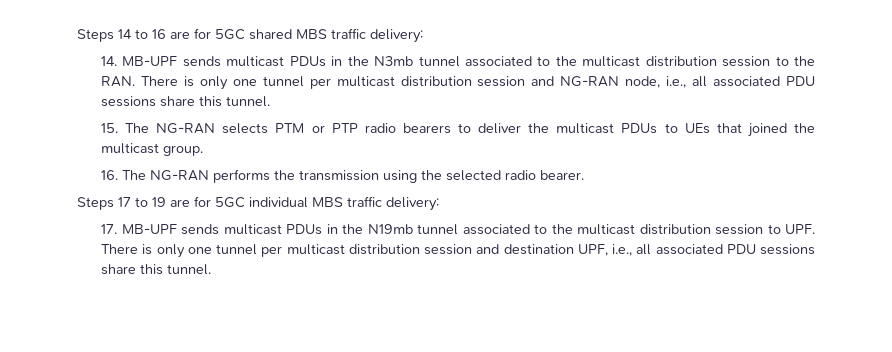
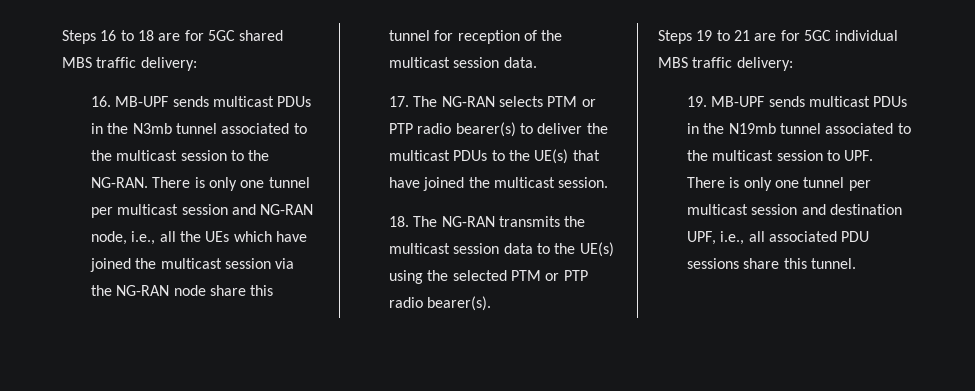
- Steps 14 to 16 are for 5GC shared MBS traffic delivery:
+ Steps 16 to 18 are for 5GC shared MBS traffic delivery:
- 14. MB-UPF sends multicast PDUs in the N3mb tunnel associated to the multicast distribution session to the RAN. There is only one tunnel per multicast distribution session and NG-RAN node, i.e., all associated PDU sessions share this tunnel.
- 15. The NG-RAN selects PTM or PTP radio bearers to deliver the multicast PDUs to UEs that joined the multicast group.
- 16. The NG-RAN performs the transmission using the selected radio bearer.
- Steps 17 to 19 are for 5GC individual MBS traffic delivery:
+ 16. MB-UPF sends multicast PDUs in the N3mb tunnel associated to the multicast session to the NG-RAN. There is only one tunnel per multicast session and NG-RAN node, i.e., all the UEs which have joined the multicast session via the NG-RAN node share this tunnel for reception of the multicast session data.
+ 17. The NG-RAN selects PTM or PTP radio bearer(s) to deliver the multicast PDUs to the UE(s) that have joined the multicast session.
+ 18. The NG-RAN transmits the multicast session data to the UE(s) using the selected PTM or PTP radio bearer(s).
+ Steps 19 to 21 are for 5GC individual MBS traffic delivery:
- 17. MB-UPF sends multicast PDUs in the N19mb tunnel associated to the multicast distribution session to UPF. There is only one tunnel per multicast distribution session and destination UPF, i.e., all associated PDU sessions share this tunnel.
+ 19. MB-UPF sends multicast PDUs in the N19mb tunnel associated to the multicast session to UPF. There is only one tunnel per multicast session and destination UPF, i.e., all associated PDU sessions share this tunnel.

